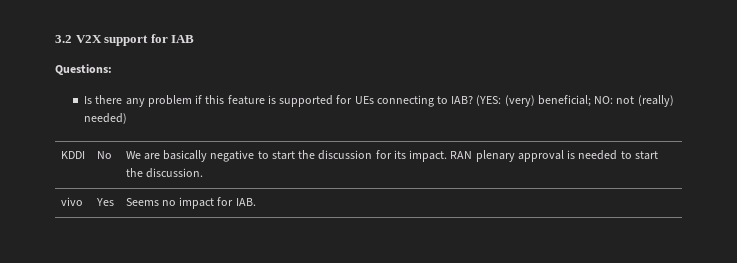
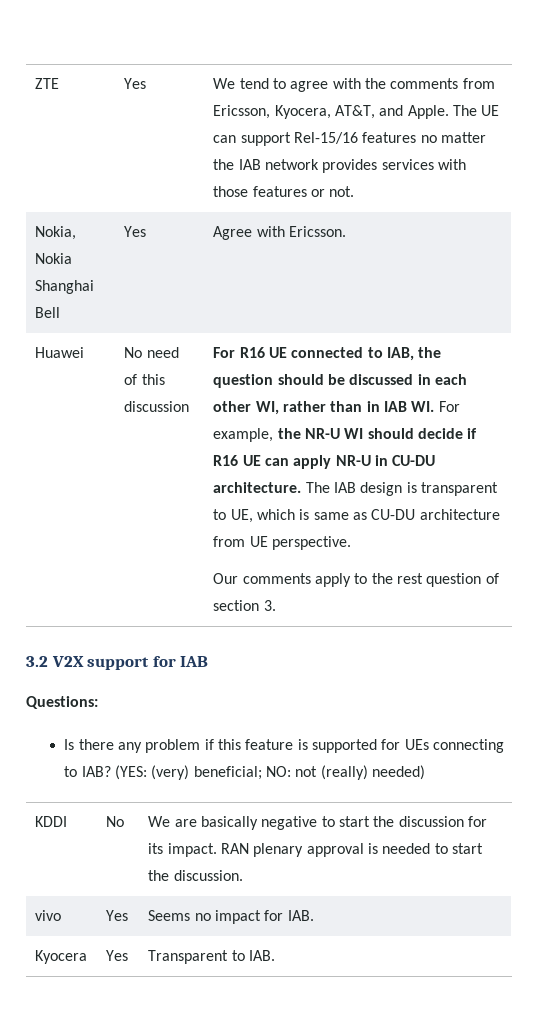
+ ZTE | Yes | We tend to agree with the comments from Ericsson, Kyocera, AT&T, and Apple. The UE can support Rel-15/16 features no matter the IAB network provides services with those features or not.
+ Nokia, Nokia Shanghai Bell | Yes | Agree with Ericsson.
+ Huawei | No need of this discussion | For R16 UE connected to IAB, the question should be discussed in each other WI, rather than in IAB WI. For example, the NR-U WI should decide if R16 UE can apply NR-U in CU-DU architecture. The IAB design is transparent to UE, which is same as CU-DU architecture from UE perspective.
+ Our comments apply to the rest question of section 3.
+ Kyocera | Yes | Transparent to IAB.

